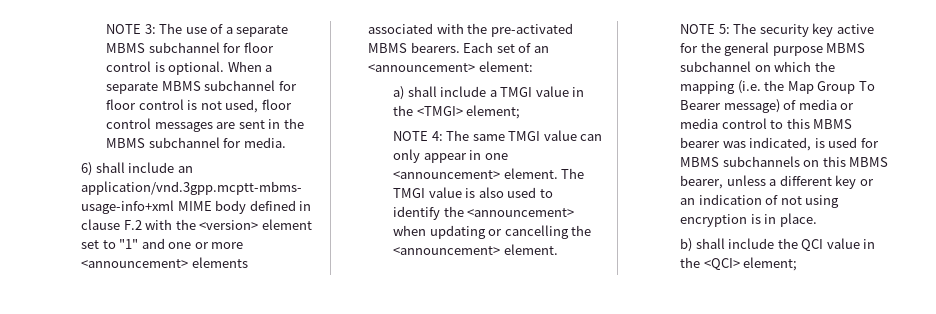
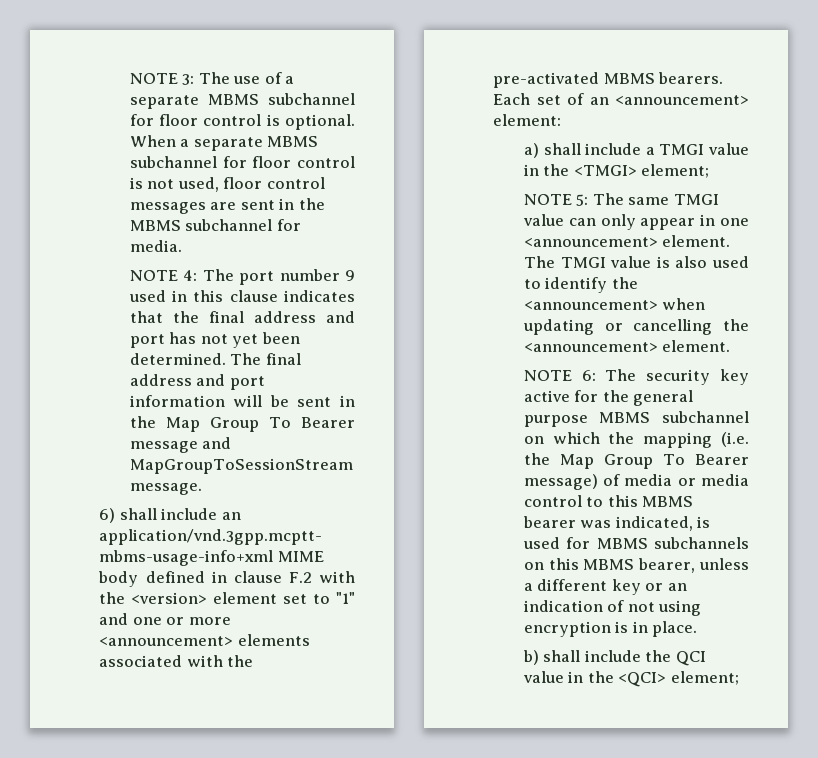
+ NOTE 4: The port number 9 used in this clause indicates that the final address and port has not yet been determined. The final address and port information will be sent in the Map Group To Bearer message and MapGroupToSessionStream message.
- NOTE 4: The same TMGI value can only appear in one <announcement> element.
+ NOTE 5: The same TMGI value can only appear in one <announcement> element.
- NOTE 5: The security key active for the general purpose MBMS subchannel on which the mapping (i.e. the Map Group To Bearer message) of media or media control to this MBMS bearer was indicated, is used for MBMS subchannels on this MBMS bearer, unless a different key or an indication of not using encryption is in place.
+ NOTE 6: The security key active for the general purpose MBMS subchannel on which the mapping (i.e. the Map Group To Bearer message) of media or media control to this MBMS bearer was indicated, is used for MBMS subchannels on this MBMS bearer, unless a different key or an indication of not using encryption is in place.

